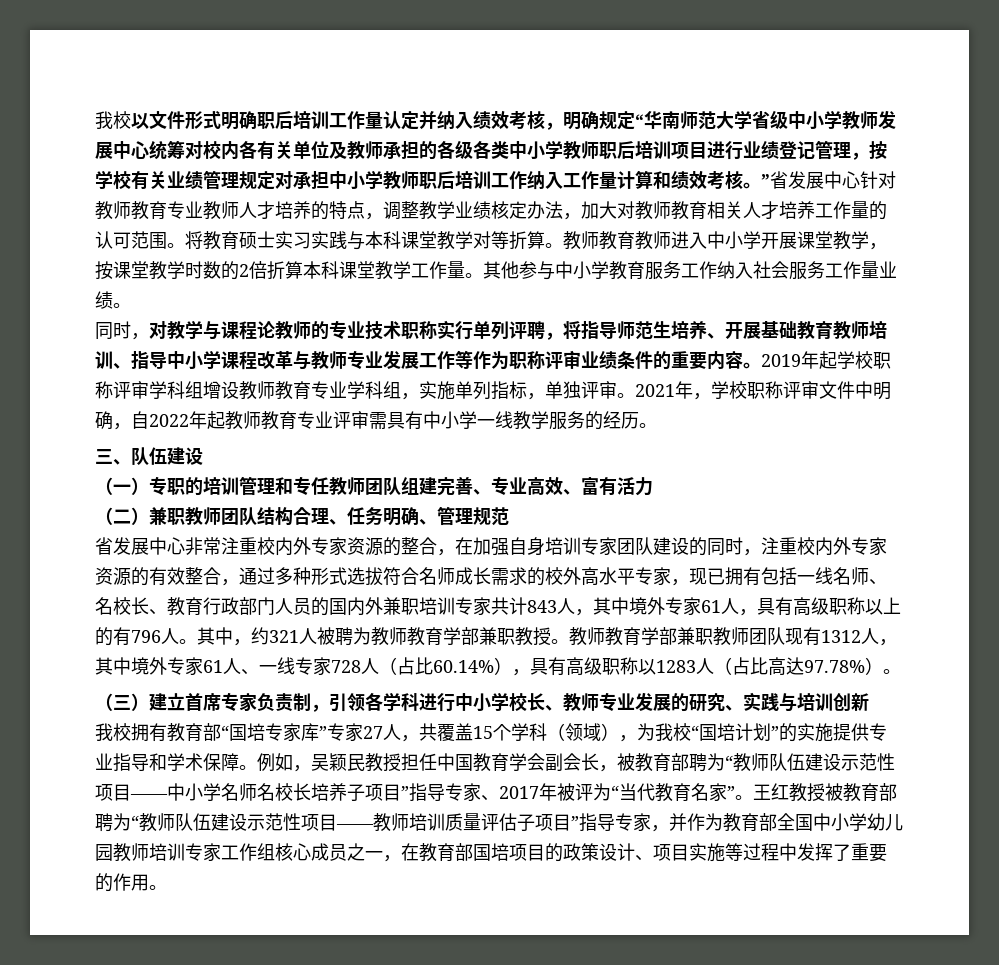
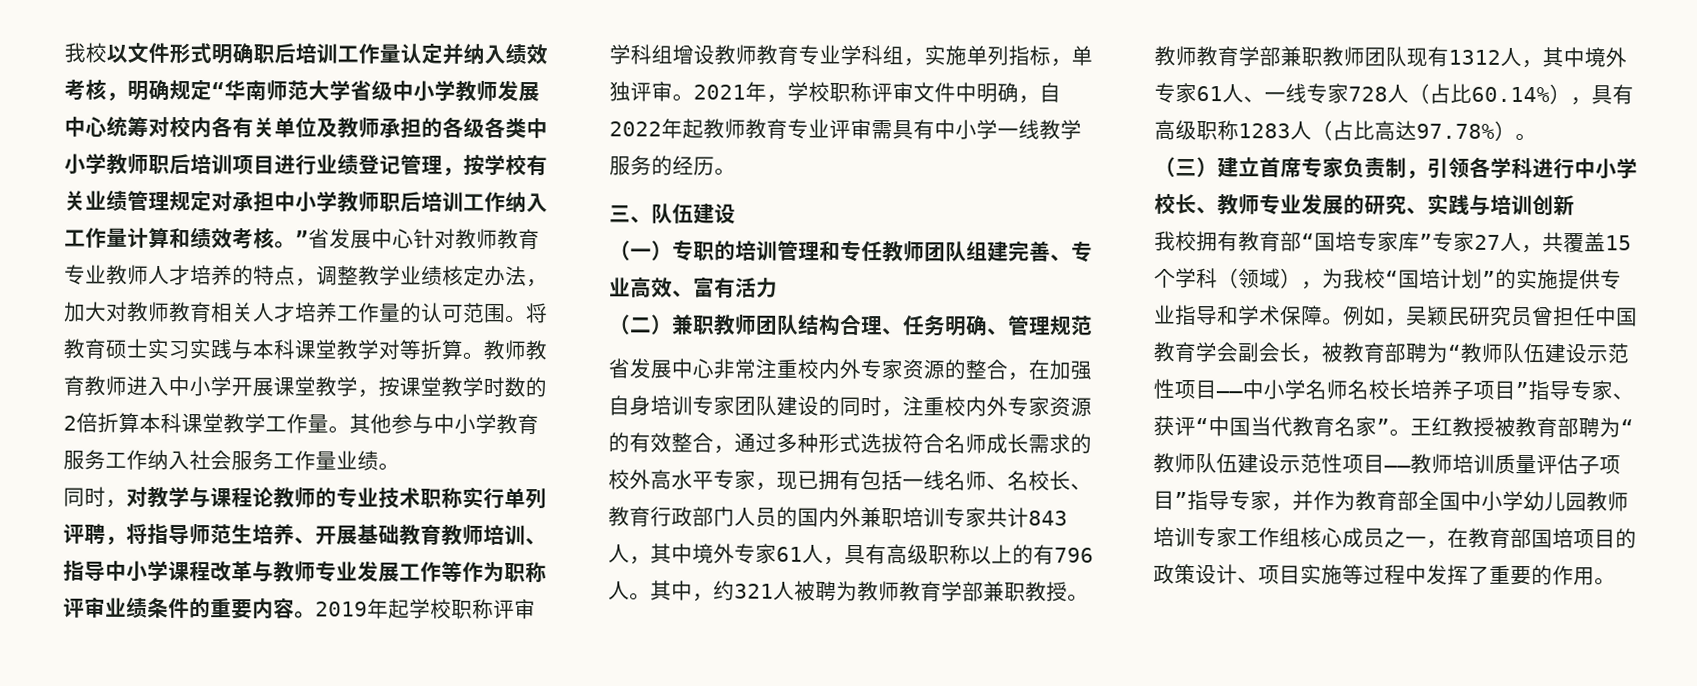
- 教师教育学部兼职教师团队现有1312人，其中境外专家61人、一线专家728人（占比60.14%），具有高级职称以1283人（占比高达97.78%）。
+ 教师教育学部兼职教师团队现有1312人，其中境外专家61人、一线专家728人（占比60.14%），具有高级职称1283人（占比高达97.78%）。
- 例如，吴颖民教授担任中国教育学会副会长，被教育部聘为“教师队伍建设示范性项目——中小学名师名校长培养子项目”指导专家、2017年被评为“当代教育名家”。
+ 例如，吴颖民研究员曾担任中国教育学会副会长，被教育部聘为“教师队伍建设示范性项目——中小学名师名校长培养子项目”指导专家、获评“中国当代教育名家”。

